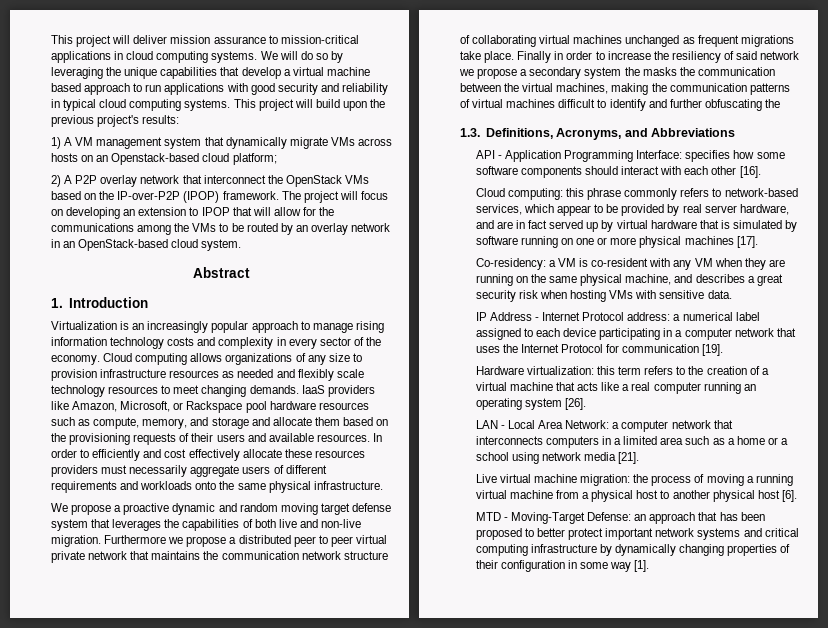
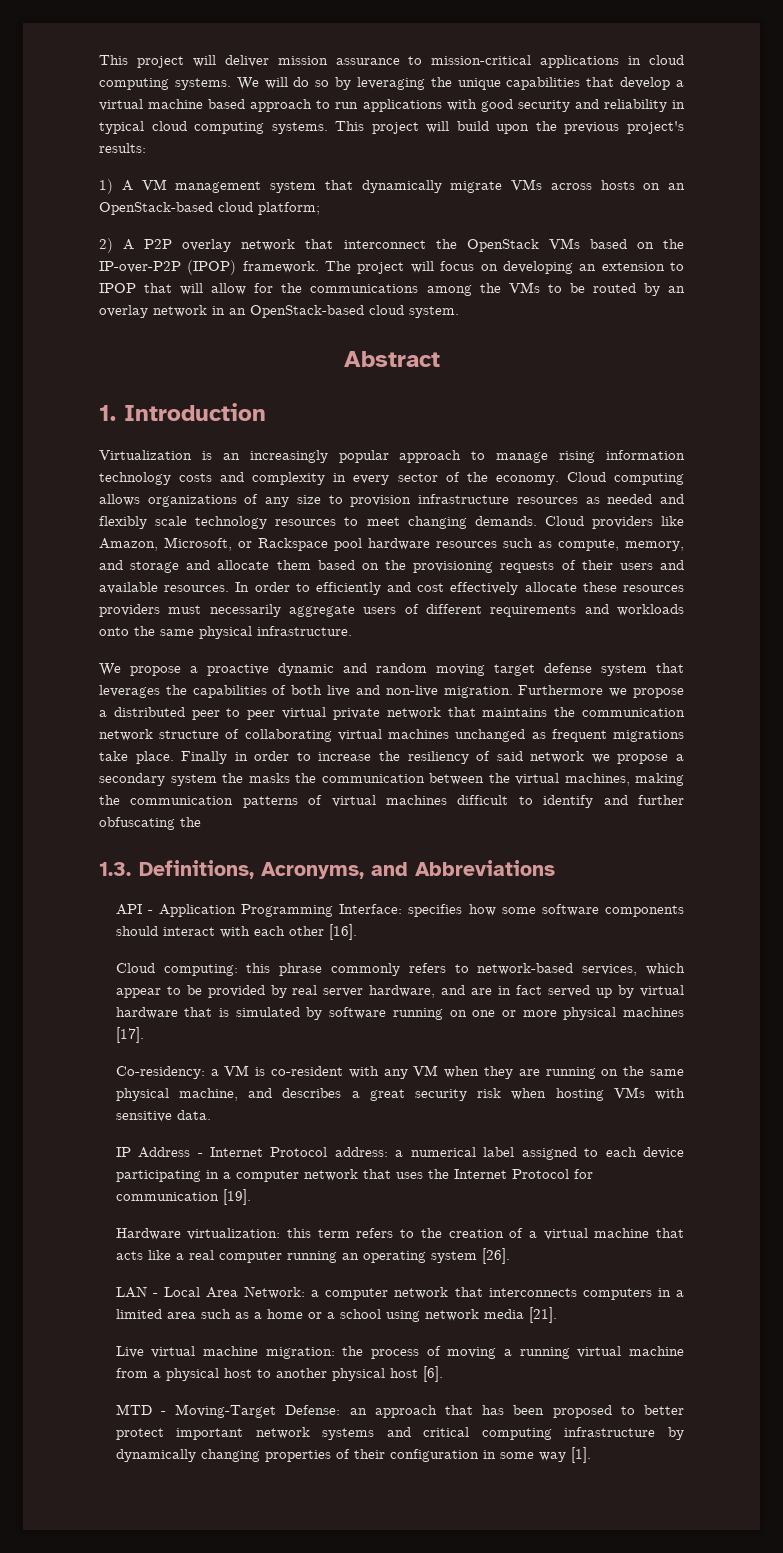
- 1) A VM management system that dynamically migrate VMs across hosts on an Openstack-based cloud platform;
+ 1) A VM management system that dynamically migrate VMs across hosts on an OpenStack-based cloud platform;
- IaaS providers like Amazon, Microsoft, or Rackspace pool hardware resources such as compute, memory, and storage and allocate them based on the provisioning requests of their users and available resources.
+ Cloud providers like Amazon, Microsoft, or Rackspace pool hardware resources such as compute, memory, and storage and allocate them based on the provisioning requests of their users and available resources.

